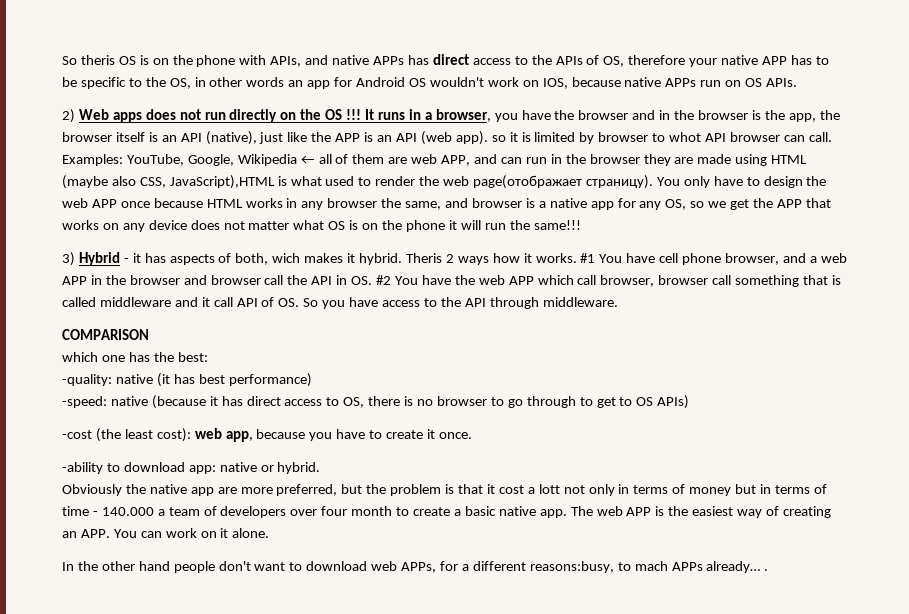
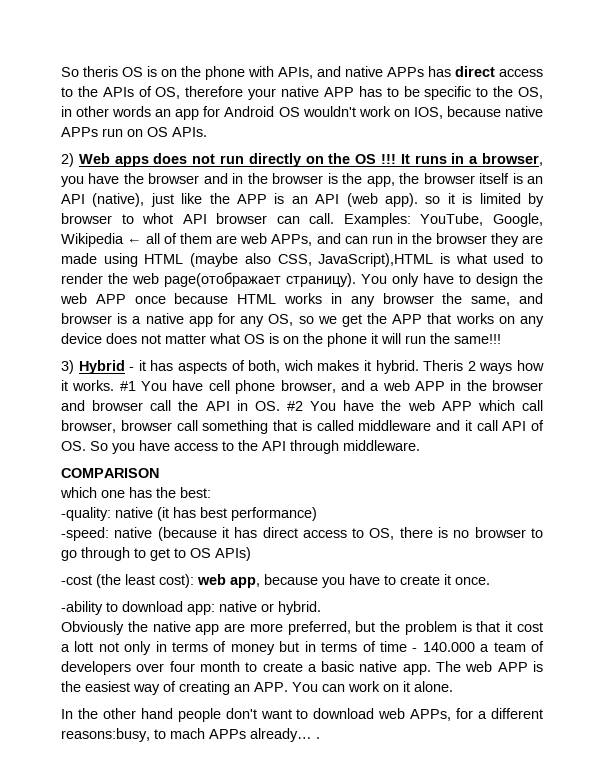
- Examples: YouTube, Google, Wikipedia ← all of them are web APP, and can run in the browser they are made using HTML (maybe also CSS, JavaScript),HTML is what used to render the web page(отображает страницу).
+ Examples: YouTube, Google, Wikipedia ← all of them are web APPs, and can run in the browser they are made using HTML (maybe also CSS, JavaScript),HTML is what used to render the web page(отображает страницу).

